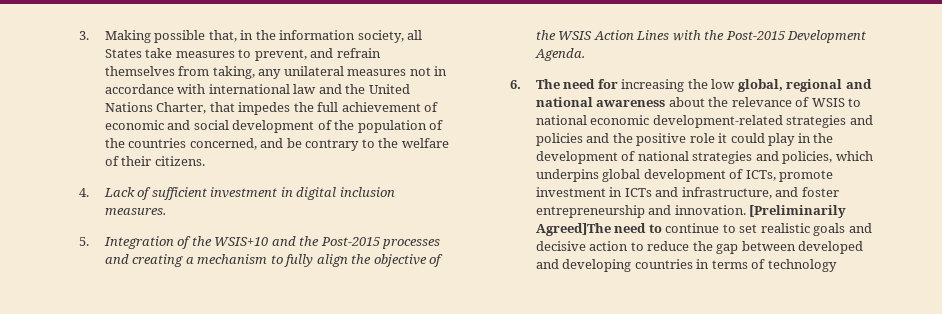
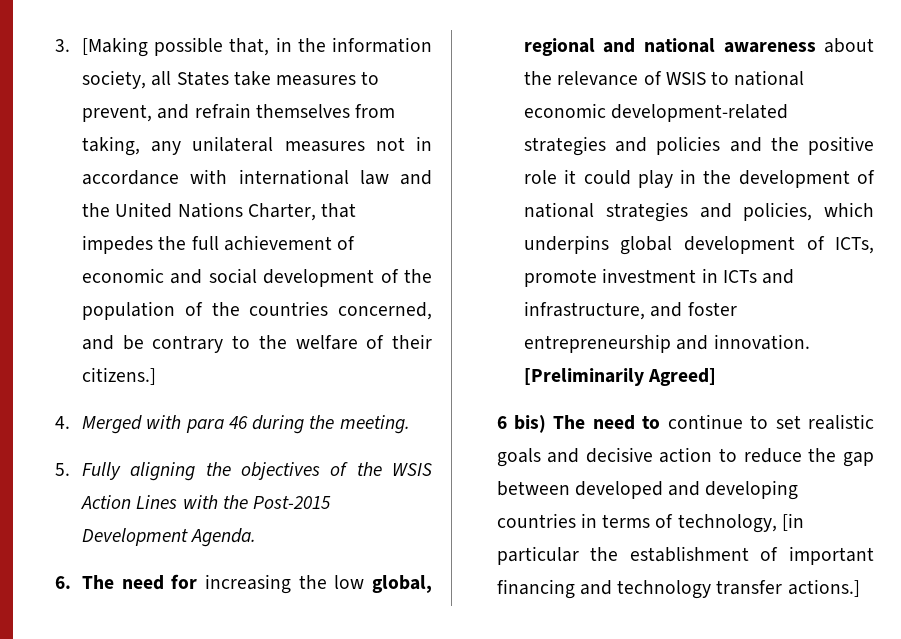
- 3. Making possible that, in the information society, all States take measures to prevent, and refrain themselves from taking, any unilateral measures not in accordance with international law and the United Nations Charter, that impedes the full achievement of economic and social development of the population of the countries concerned, and be contrary to the welfare of their citizens.
+ 3. [Making possible that, in the information society, all States take measures to prevent, and refrain themselves from taking, any unilateral measures not in accordance with international law and the United Nations Charter, that impedes the full achievement of economic and social development of the population of the countries concerned, and be contrary to the welfare of their citizens.]
- 4. Lack of sufficient investment in digital inclusion measures.
- 5. Integration of the WSIS+10 and the Post-2015 processes and creating a mechanism to fully align the objective of the WSIS Action Lines with the Post-2015 Development Agenda.
+ 4. Merged with para 46 during the meeting.
+ 5. Fully aligning the objectives of the WSIS Action Lines with the Post-2015 Development Agenda.
- [Preliminarily Agreed]The need to continue to set realistic goals and decisive action to reduce the gap between developed and developing countries in terms of technology
+ [Preliminarily Agreed]
+ 6 bis) The need to continue to set realistic goals and decisive action to reduce the gap between developed and developing countries in terms of technology, [in particular the establishment of important financing and technology transfer actions.]

